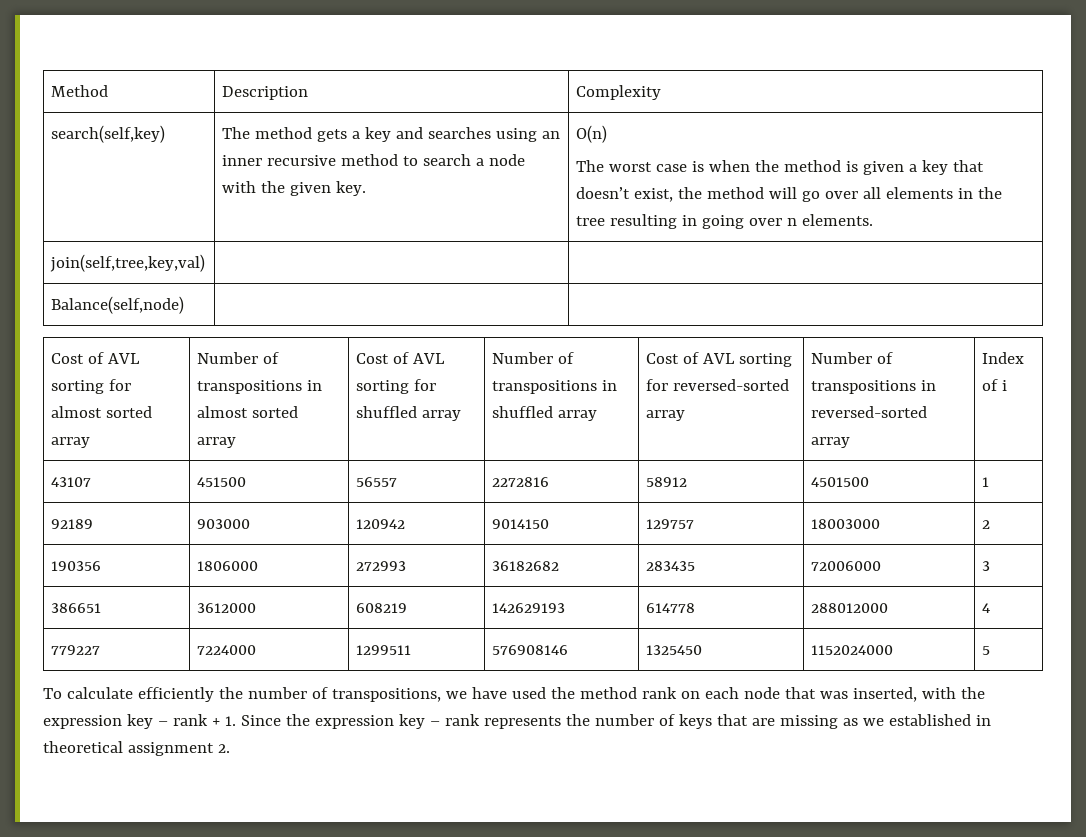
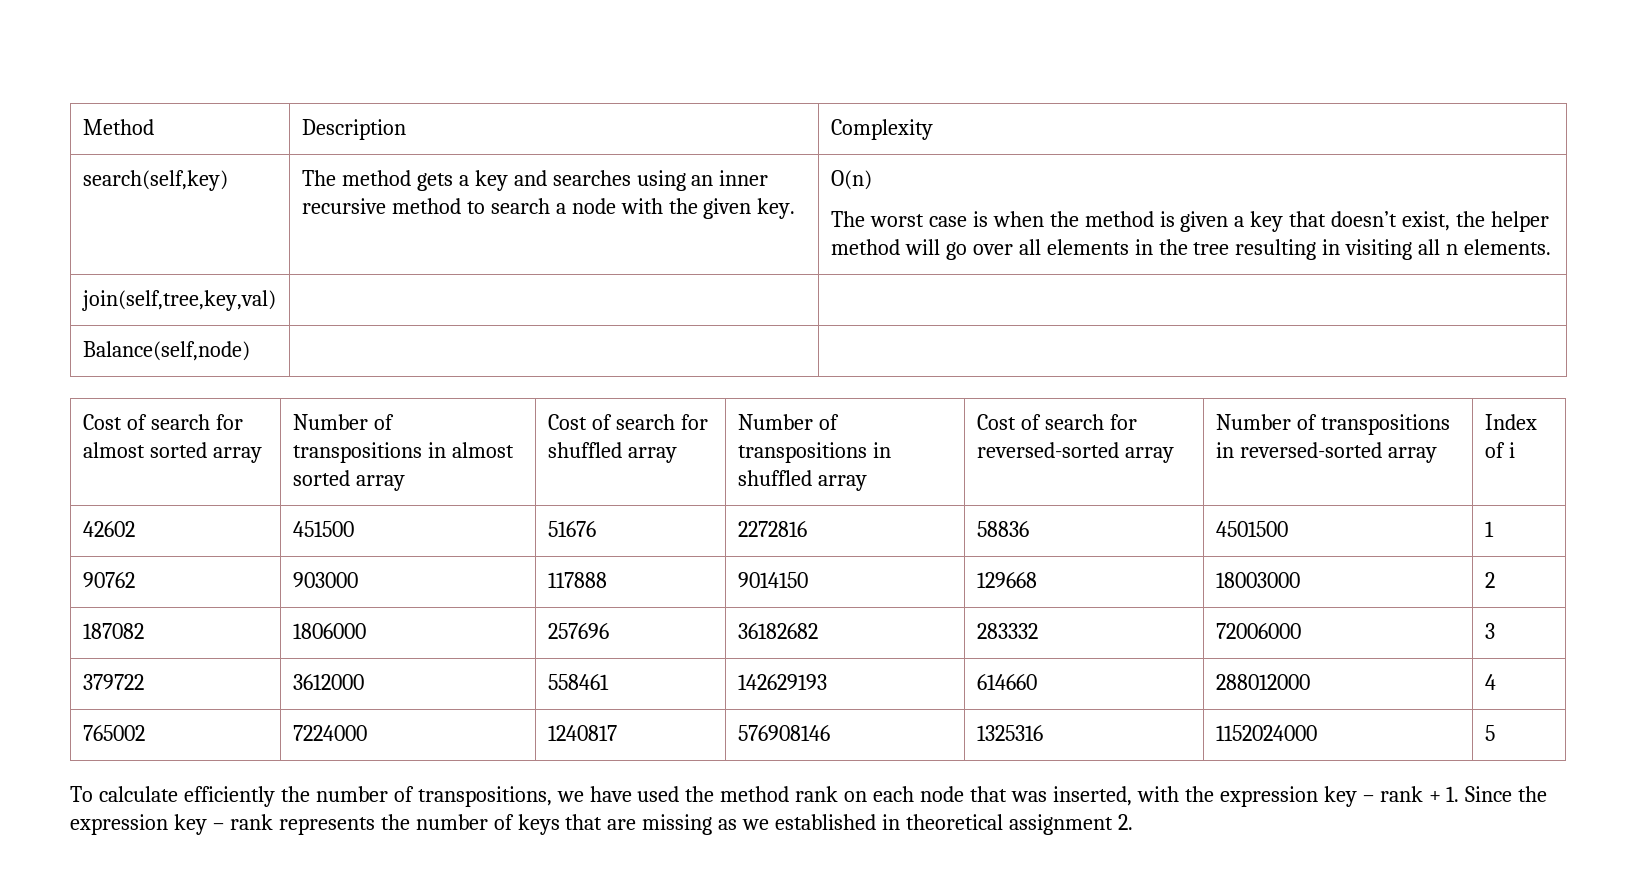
- The worst case is when the method is given a key that doesn’t exist, the method will go over all elements in the tree resulting in going over n elements.
+ The worst case is when the method is given a key that doesn’t exist, the helper method will go over all elements in the tree resulting in visiting all n elements.
- Cost of AVL sorting for almost sorted array
+ Cost of search for almost sorted array
- Cost of AVL sorting for shuffled array
+ Cost of search for shuffled array
- Cost of AVL sorting for reversed-sorted array
+ Cost of search for reversed-sorted array
- 43107 | 451500 | 56557 | 2272816 | 58912 | 4501500 | 1
+ 42602 | 451500 | 51676 | 2272816 | 58836 | 4501500 | 1
- 92189 | 903000 | 120942 | 9014150 | 129757 | 18003000 | 2
+ 90762 | 903000 | 117888 | 9014150 | 129668 | 18003000 | 2
- 190356 | 1806000 | 272993 | 36182682 | 283435 | 72006000 | 3
+ 187082 | 1806000 | 257696 | 36182682 | 283332 | 72006000 | 3
- 386651 | 3612000 | 608219 | 142629193 | 614778 | 288012000 | 4
+ 379722 | 3612000 | 558461 | 142629193 | 614660 | 288012000 | 4
- 779227 | 7224000 | 1299511 | 576908146 | 1325450 | 1152024000 | 5
+ 765002 | 7224000 | 1240817 | 576908146 | 1325316 | 1152024000 | 5

